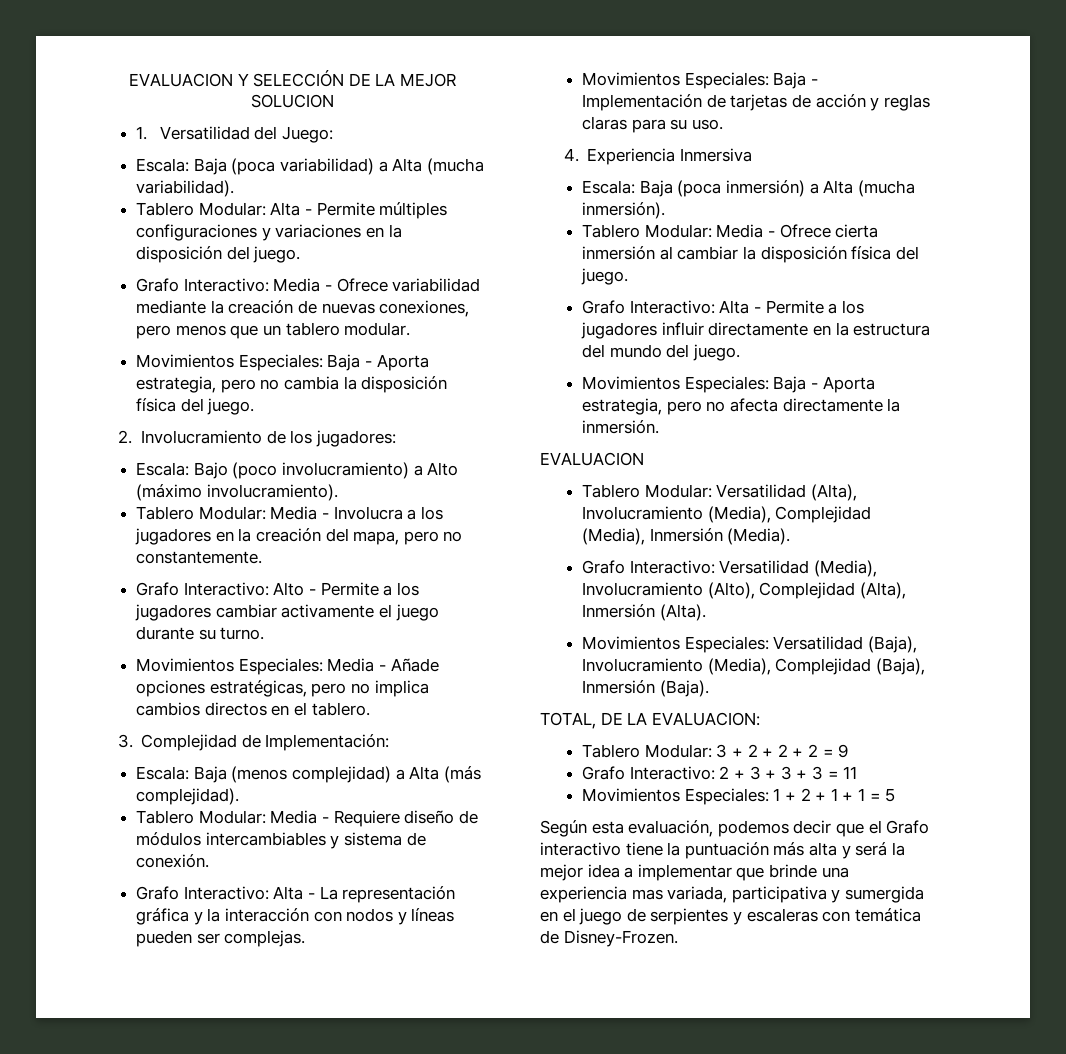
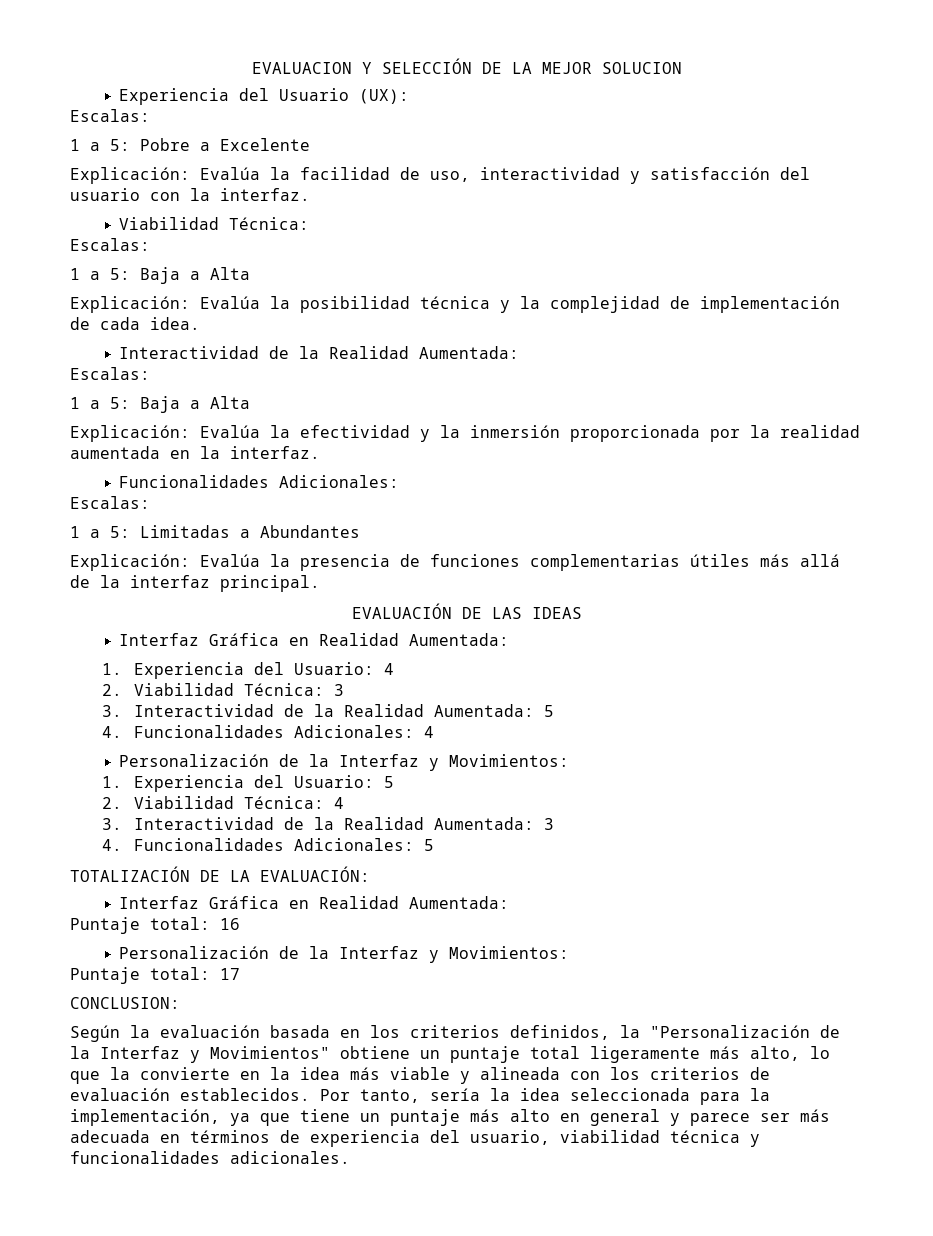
- 1. Versatilidad del Juego:
- Escala: Baja (poca variabilidad) a Alta (mucha variabilidad).
- Tablero Modular: Alta - Permite múltiples configuraciones y variaciones en la disposición del juego.
- Grafo Interactivo: Media - Ofrece variabilidad mediante la creación de nuevas conexiones, pero menos que un tablero modular.
- Movimientos Especiales: Baja - Aporta estrategia, pero no cambia la disposición física del juego.
- 2. Involucramiento de los jugadores:
- Escala: Bajo (poco involucramiento) a Alto (máximo involucramiento).
- Tablero Modular: Media - Involucra a los jugadores en la creación del mapa, pero no constantemente.
- Grafo Interactivo: Alto - Permite a los jugadores cambiar activamente el juego durante su turno.
- Movimientos Especiales: Media - Añade opciones estratégicas, pero no implica cambios directos en el tablero.
- 3. Complejidad de Implementación:
- Escala: Baja (menos complejidad) a Alta (más complejidad).
- Tablero Modular: Media - Requiere diseño de módulos intercambiables y sistema de conexión.
- Grafo Interactivo: Alta - La representación gráfica y la interacción con nodos y líneas pueden ser complejas.
- Movimientos Especiales: Baja - Implementación de tarjetas de acción y reglas claras para su uso.
- 4. Experiencia Inmersiva
- Escala: Baja (poca inmersión) a Alta (mucha inmersión).
- Tablero Modular: Media - Ofrece cierta inmersión al cambiar la disposición física del juego.
- Grafo Interactivo: Alta - Permite a los jugadores influir directamente en la estructura del mundo del juego.
- Movimientos Especiales: Baja - Aporta estrategia, pero no afecta directamente la inmersión.
- EVALUACION
- Tablero Modular: Versatilidad (Alta), Involucramiento (Media), Complejidad (Media), Inmersión (Media).
- Grafo Interactivo: Versatilidad (Media), Involucramiento (Alto), Complejidad (Alta), Inmersión (Alta).
- Movimientos Especiales: Versatilidad (Baja), Involucramiento (Media), Complejidad (Baja), Inmersión (Baja).
- TOTAL, DE LA EVALUACION:
- Tablero Modular: 3 + 2 + 2 + 2 = 9
- Grafo Interactivo: 2 + 3 + 3 + 3 = 11
- Movimientos Especiales: 1 + 2 + 1 + 1 = 5
- Según esta evaluación, podemos decir que el Grafo interactivo tiene la puntuación más alta y será la mejor idea a implementar que brinde una experiencia mas variada, participativa y sumergida en el juego de serpientes y escaleras con temática de Disney-Frozen.
+ Experiencia del Usuario (UX):
+ Escalas:
+ 1 a 5: Pobre a Excelente
+ Explicación: Evalúa la facilidad de uso, interactividad y satisfacción del usuario con la interfaz.
+ Viabilidad Técnica:
+ Escalas:
+ 1 a 5: Baja a Alta
+ Explicación: Evalúa la posibilidad técnica y la complejidad de implementación de cada idea.
+ Interactividad de la Realidad Aumentada:
+ Escalas:
+ 1 a 5: Baja a Alta
+ Explicación: Evalúa la efectividad y la inmersión proporcionada por la realidad aumentada en la interfaz.
+ Funcionalidades Adicionales:
+ Escalas:
+ 1 a 5: Limitadas a Abundantes
+ Explicación: Evalúa la presencia de funciones complementarias útiles más allá de la interfaz principal.
+ EVALUACIÓN DE LAS IDEAS
+ Interfaz Gráfica en Realidad Aumentada:
+ 1. Experiencia del Usuario: 4
+ 2. Viabilidad Técnica: 3
+ 3. Interactividad de la Realidad Aumentada: 5
+ 4. Funcionalidades Adicionales: 4
+ Personalización de la Interfaz y Movimientos:
+ 1. Experiencia del Usuario: 5
+ 2. Viabilidad Técnica: 4
+ 3. Interactividad de la Realidad Aumentada: 3
+ 4. Funcionalidades Adicionales: 5
+ TOTALIZACIÓN DE LA EVALUACIÓN:
+ Interfaz Gráfica en Realidad Aumentada:
+ Puntaje total: 16
+ Personalización de la Interfaz y Movimientos:
+ Puntaje total: 17
+ CONCLUSION:
+ Según la evaluación basada en los criterios definidos, la "Personalización de la Interfaz y Movimientos" obtiene un puntaje total ligeramente más alto, lo que la convierte en la idea más viable y alineada con los criterios de evaluación establecidos. Por tanto, sería la idea seleccionada para la implementación, ya que tiene un puntaje más alto en general y parece ser más adecuada en términos de experiencia del usuario, viabilidad técnica y funcionalidades adicionales.

